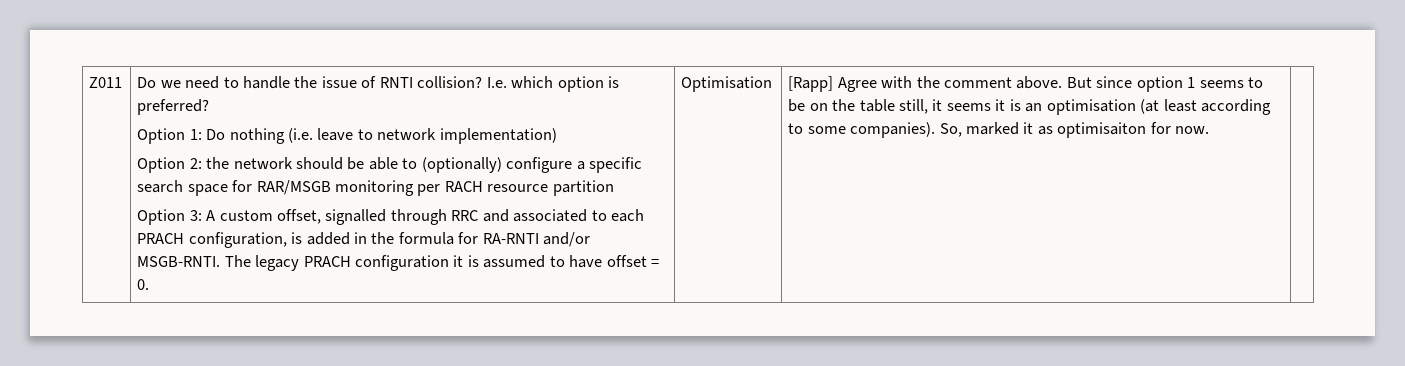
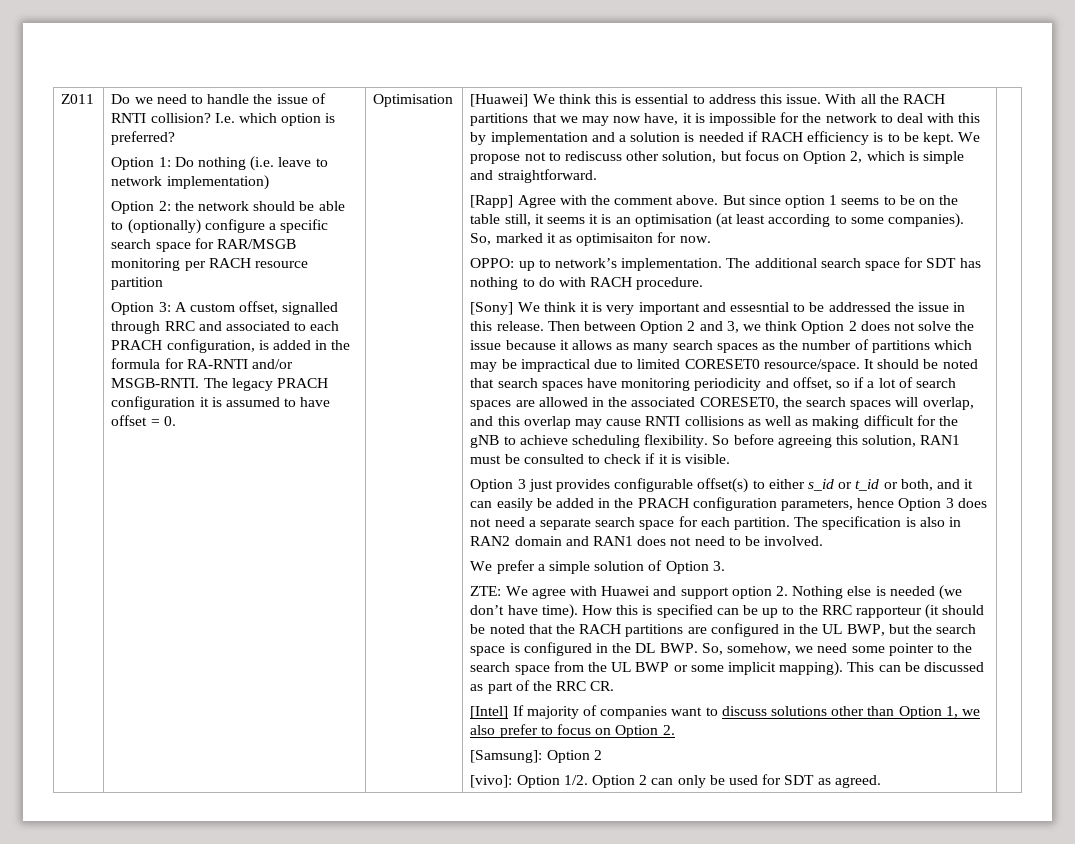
+ [Huawei] We think this is essential to address this issue. With all the RACH partitions that we may now have, it is impossible for the network to deal with this by implementation and a solution is needed if RACH efficiency is to be kept. We propose not to rediscuss other solution, but focus on Option 2, which is simple and straightforward.
+ OPPO: up to network’s implementation. The additional search space for SDT has nothing to do with RACH procedure.
+ [Sony] We think it is very important and essesntial to be addressed the issue in this release. Then between Option 2 and 3, we think Option 2 does not solve the issue because it allows as many search spaces as the number of partitions which may be impractical due to limited CORESET0 resource/space. It should be noted that search spaces have monitoring periodicity and offset, so if a lot of search spaces are allowed in the associated CORESET0, the search spaces will overlap, and this overlap may cause RNTI collisions as well as making difficult for the gNB to achieve scheduling flexibility. So before agreeing this solution, RAN1 must be consulted to check if it is visible.
+ Option 3 just provides configurable offset(s) to either s_id or t_id or both, and it can easily be added in the PRACH configuration parameters, hence Option 3 does not need a separate search space for each partition. The specification is also in RAN2 domain and RAN1 does not need to be involved.
+ We prefer a simple solution of Option 3.
+ ZTE: We agree with Huawei and support option 2. Nothing else is needed (we don’t have time). How this is specified can be up to the RRC rapporteur (it should be noted that the RACH partitions are configured in the UL BWP, but the search space is configured in the DL BWP. So, somehow, we need some pointer to the search space from the UL BWP or some implicit mapping). This can be discussed as part of the RRC CR.
+ [Intel] If majority of companies want to discuss solutions other than Option 1, we also prefer to focus on Option 2.
+ [Samsung]: Option 2
+ [vivo]: Option 1/2. Option 2 can only be used for SDT as agreed.

